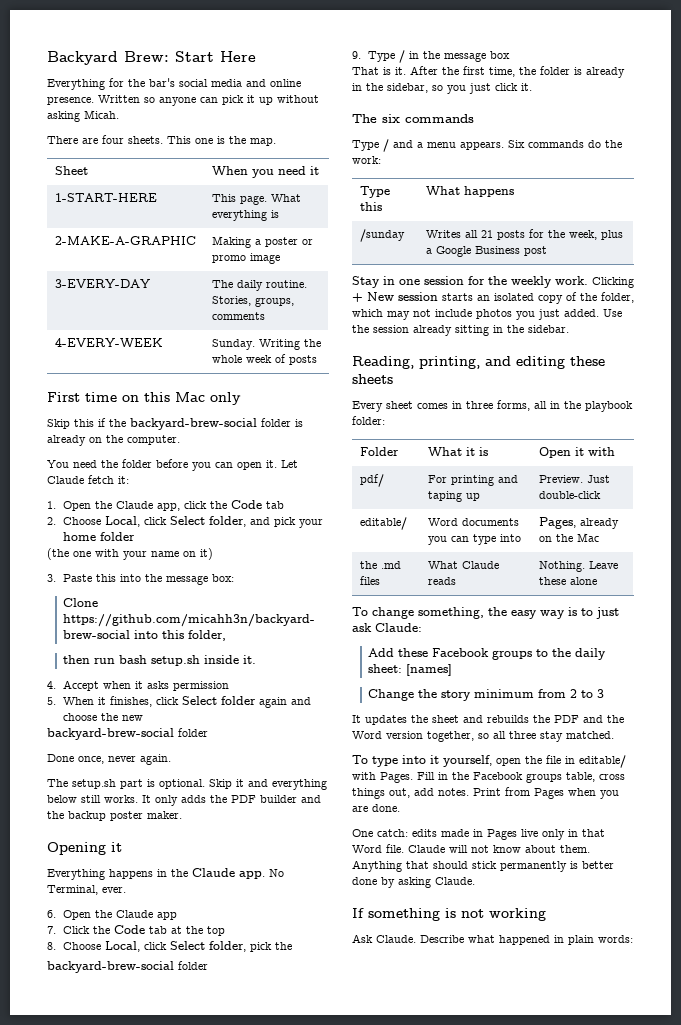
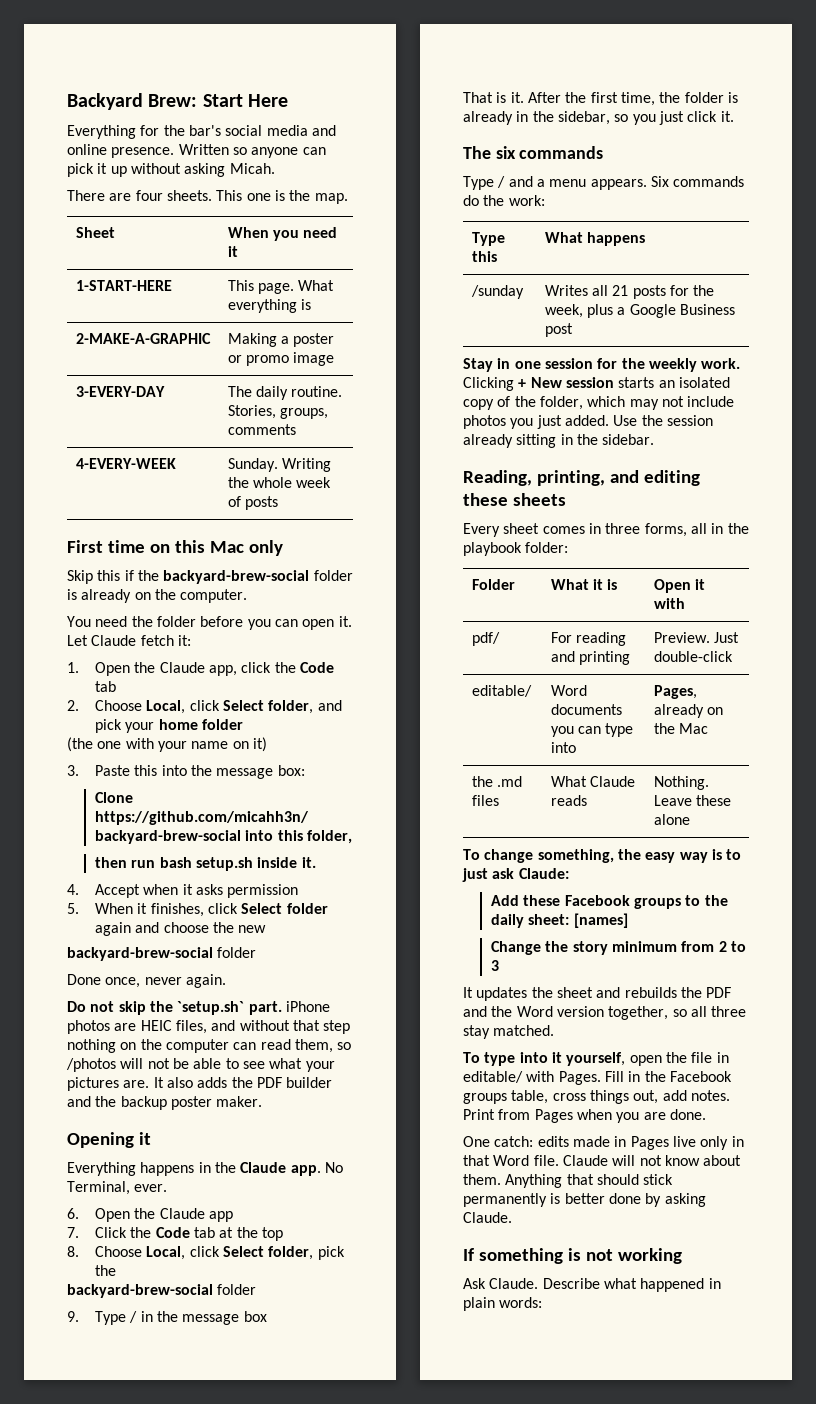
- The setup.sh part is optional. Skip it and everything below still works. It only adds the PDF builder and the backup poster maker.
+ Do not skip the `setup.sh` part. iPhone photos are HEIC files, and without that step nothing on the computer can read them, so /photos will not be able to see what your pictures are. It also adds the PDF builder and the backup poster maker.
- pdf/ | For printing and taping up | Preview. Just double-click
+ pdf/ | For reading and printing | Preview. Just double-click

